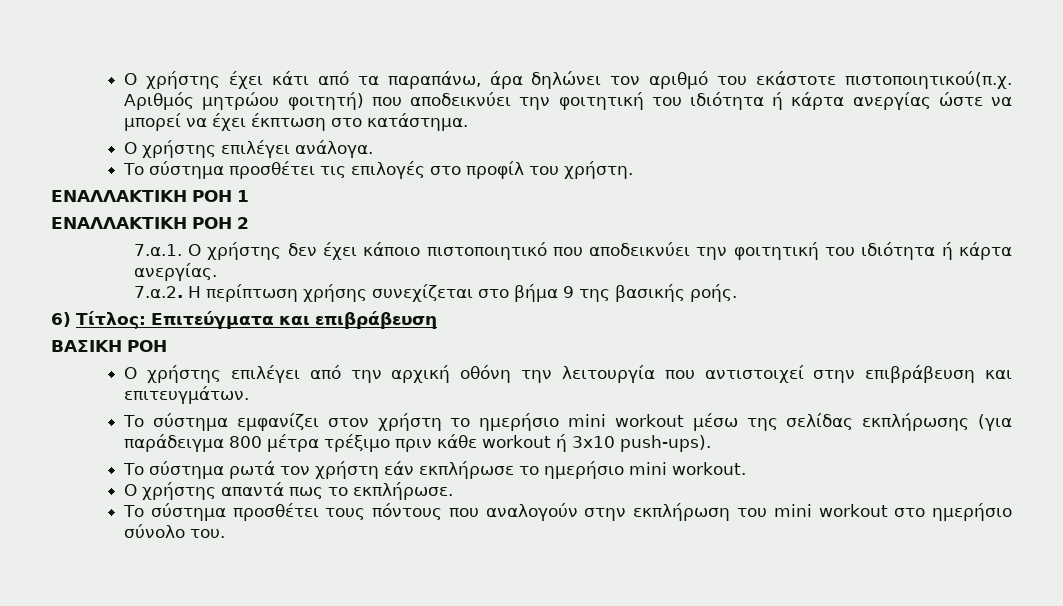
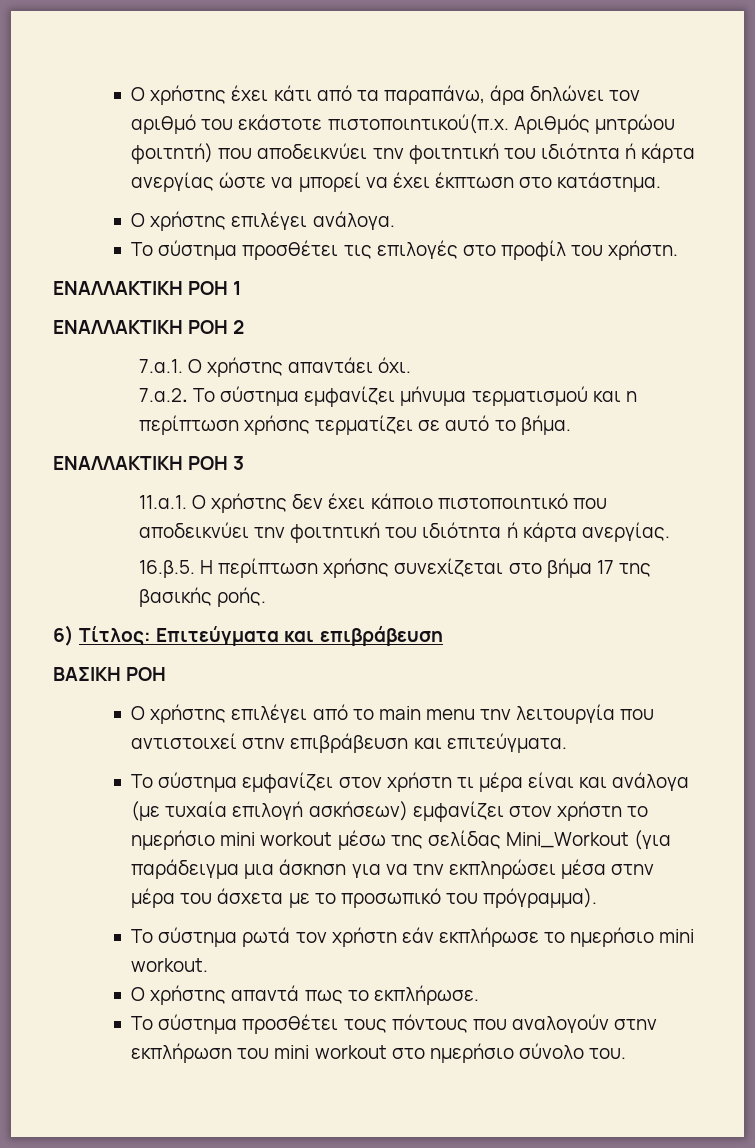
- 7.α.1. Ο χρήστης δεν έχει κάποιο πιστοποιητικό που αποδεικνύει την φοιτητική του ιδιότητα ή κάρτα ανεργίας.
+ 7.α.1. Ο χρήστης απαντάει όχι.
+ 7.α.2. Το σύστημα εμφανίζει μήνυμα τερματισμού και η περίπτωση χρήσης τερματίζει σε αυτό το βήμα.
+ ΕΝΑΛΛΑΚΤΙΚΗ ΡΟΗ 3
+ 11.α.1. Ο χρήστης δεν έχει κάποιο πιστοποιητικό που αποδεικνύει την φοιτητική του ιδιότητα ή κάρτα ανεργίας.
- 7.α.2. Η περίπτωση χρήσης συνεχίζεται στο βήμα 9 της βασικής ροής.
+ 16.β.5. Η περίπτωση χρήσης συνεχίζεται στο βήμα 17 της βασικής ροής.
- Ο χρήστης επιλέγει από την αρχική οθόνη την λειτουργία που αντιστοιχεί στην επιβράβευση και επιτευγμάτων.
+ Ο χρήστης επιλέγει από το main menu την λειτουργία που αντιστοιχεί στην επιβράβευση και επιτεύγματα.
- Το σύστημα εμφανίζει στον χρήστη το ημερήσιο mini workout μέσω της σελίδας εκπλήρωσης (για παράδειγμα 800 μέτρα τρέξιμο πριν κάθε workout ή 3x10 push-ups).
+ Το σύστημα εμφανίζει στον χρήστη τι μέρα είναι και ανάλογα (με τυχαία επιλογή ασκήσεων) εμφανίζει στον χρήστη το ημερήσιο mini workout μέσω της σελίδας Mini_Workout (για παράδειγμα μια άσκηση για να την εκπληρώσει μέσα στην μέρα του άσχετα με το προσωπικό του πρόγραμμα).

